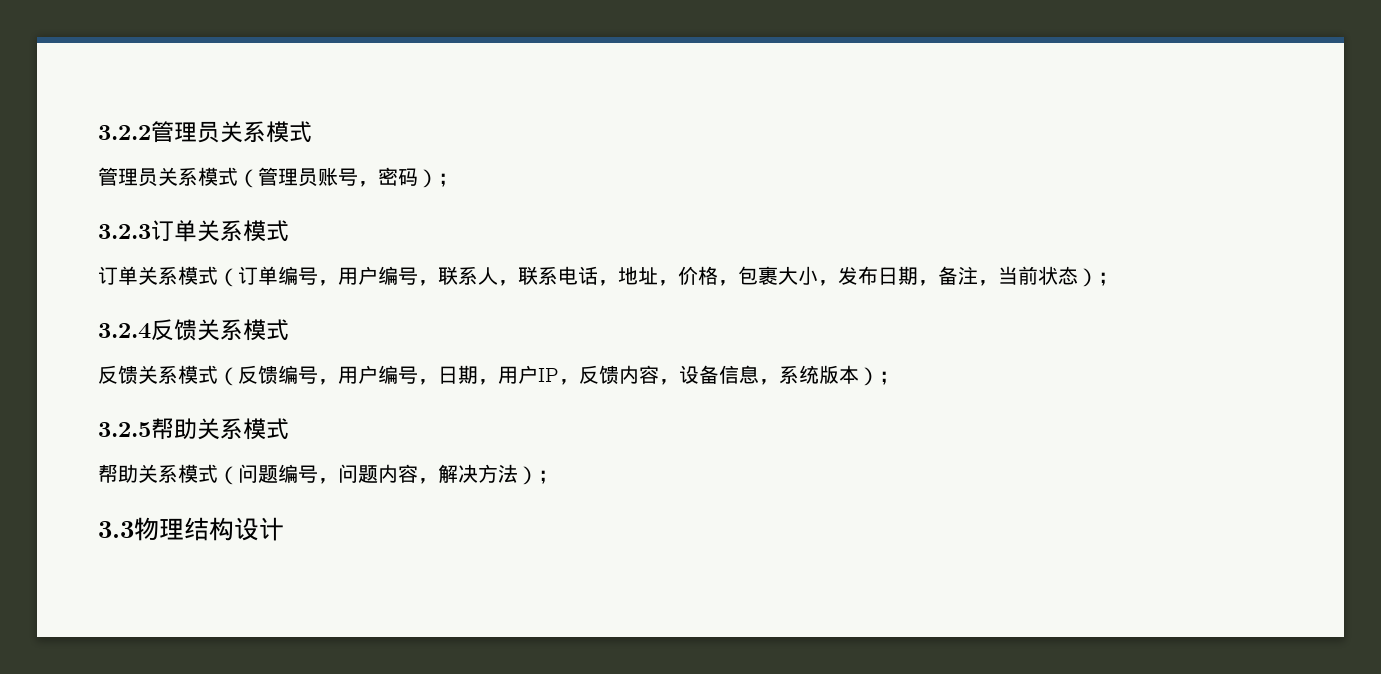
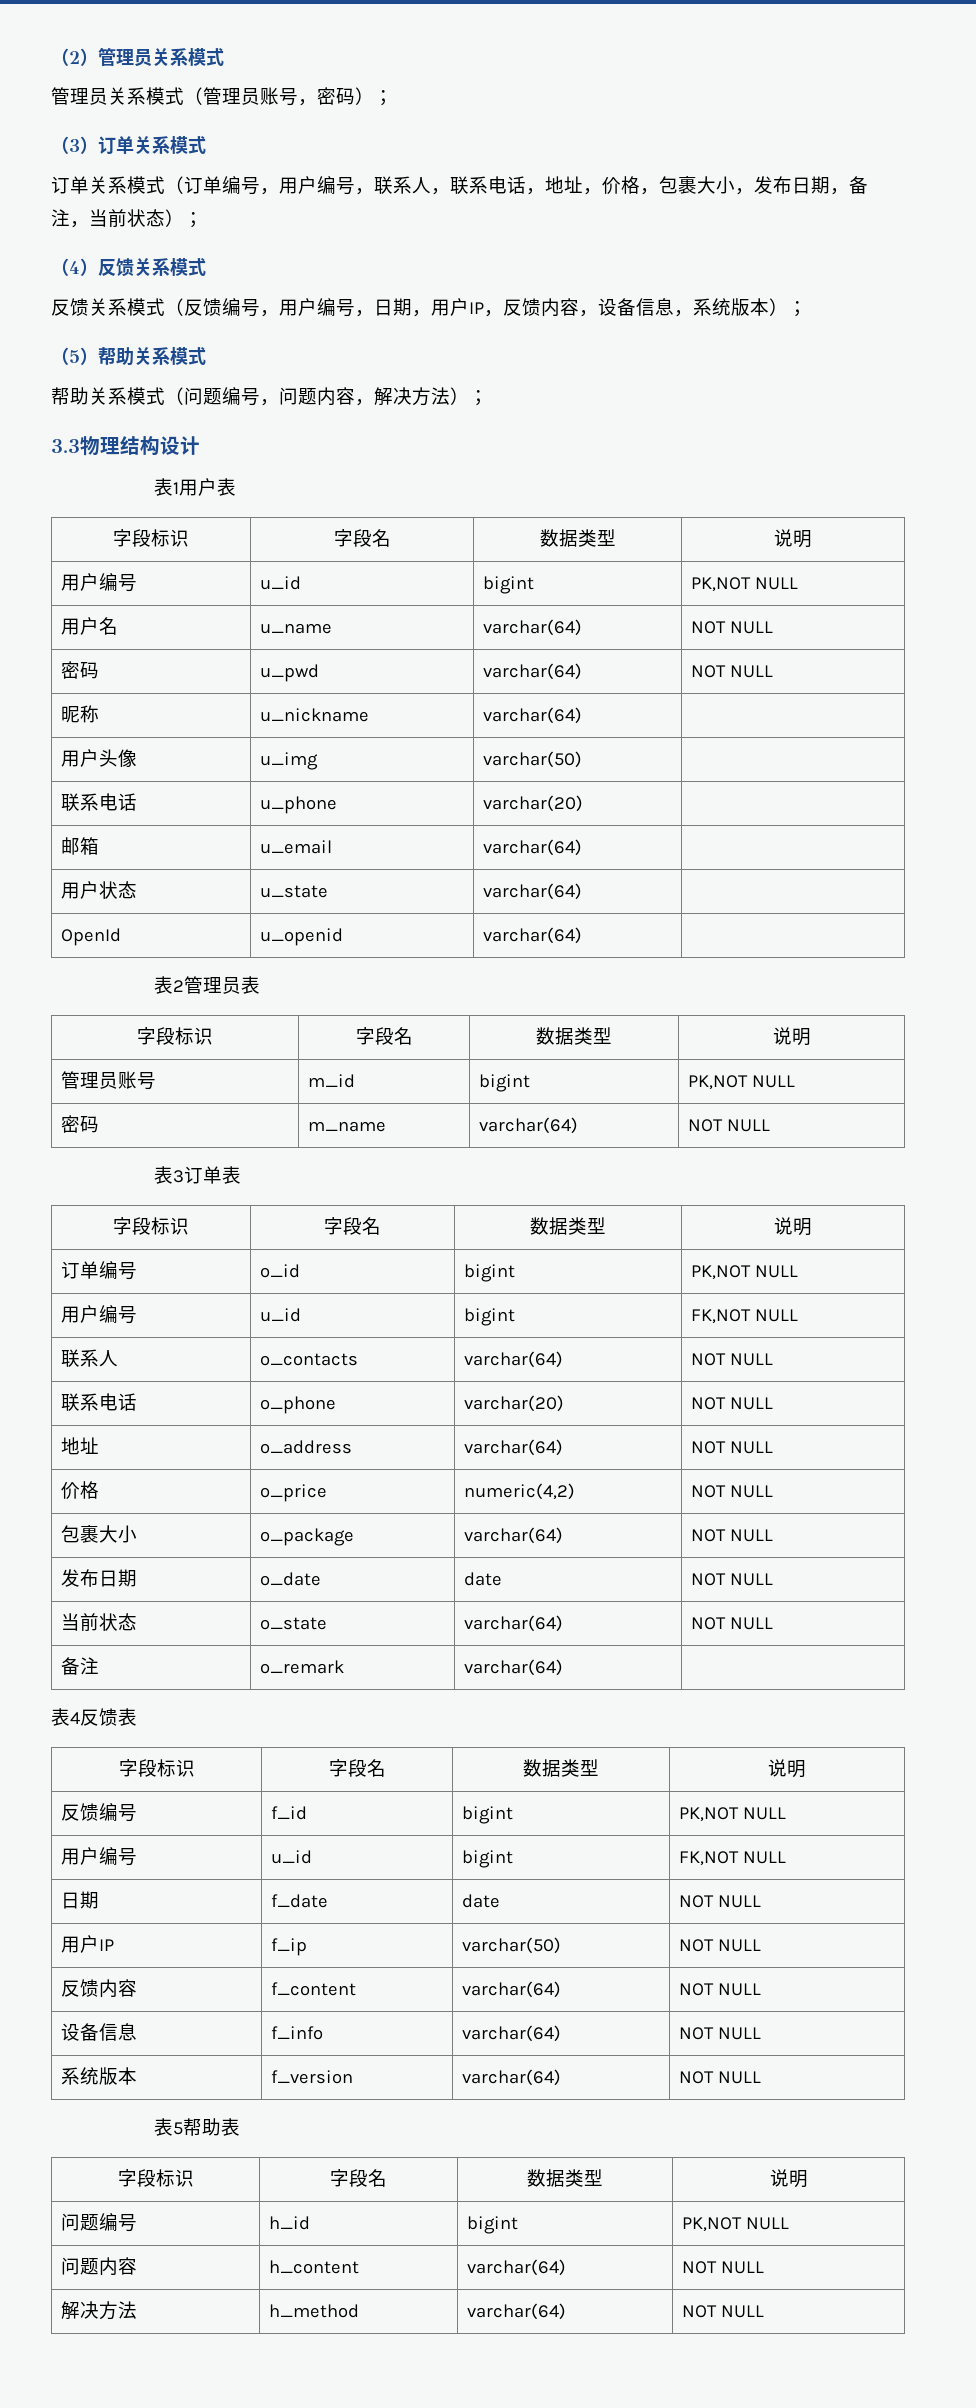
- 3.2.2管理员关系模式
+ （2）管理员关系模式
- 3.2.3订单关系模式
+ （3）订单关系模式
- 3.2.4反馈关系模式
+ （4）反馈关系模式
- 3.2.5帮助关系模式
+ （5）帮助关系模式
+ 表1用户表
+ 字段标识 | 字段名 | 数据类型 | 说明
+ 用户编号 | u_id | bigint | PK,NOT NULL
+ 用户名 | u_name | varchar(64) | NOT NULL
+ 密码 | u_pwd | varchar(64) | NOT NULL
+ 昵称 | u_nickname | varchar(64) |
+ 用户头像 | u_img | varchar(50) |
+ 联系电话 | u_phone | varchar(20) |
+ 邮箱 | u_email | varchar(64) |
+ 用户状态 | u_state | varchar(64) |
+ OpenId | u_openid | varchar(64) |
+ 表2管理员表
+ 字段标识 | 字段名 | 数据类型 | 说明
+ 管理员账号 | m_id | bigint | PK,NOT NULL
+ 密码 | m_name | varchar(64) | NOT NULL
+ 表3订单表
+ 字段标识 | 字段名 | 数据类型 | 说明
+ 订单编号 | o_id | bigint | PK,NOT NULL
+ 用户编号 | u_id | bigint | FK,NOT NULL
+ 联系人 | o_contacts | varchar(64) | NOT NULL
+ 联系电话 | o_phone | varchar(20) | NOT NULL
+ 地址 | o_address | varchar(64) | NOT NULL
+ 价格 | o_price | numeric(4,2) | NOT NULL
+ 包裹大小 | o_package | varchar(64) | NOT NULL
+ 发布日期 | o_date | date | NOT NULL
+ 当前状态 | o_state | varchar(64) | NOT NULL
+ 备注 | o_remark | varchar(64) |
+ 表4反馈表
+ 字段标识 | 字段名 | 数据类型 | 说明
+ 反馈编号 | f_id | bigint | PK,NOT NULL
+ 用户编号 | u_id | bigint | FK,NOT NULL
+ 日期 | f_date | date | NOT NULL
+ 用户IP | f_ip | varchar(50) | NOT NULL
+ 反馈内容 | f_content | varchar(64) | NOT NULL
+ 设备信息 | f_info | varchar(64) | NOT NULL
+ 系统版本 | f_version | varchar(64) | NOT NULL
+ 表5帮助表
+ 字段标识 | 字段名 | 数据类型 | 说明
+ 问题编号 | h_id | bigint | PK,NOT NULL
+ 问题内容 | h_content | varchar(64) | NOT NULL
+ 解决方法 | h_method | varchar(64) | NOT NULL

